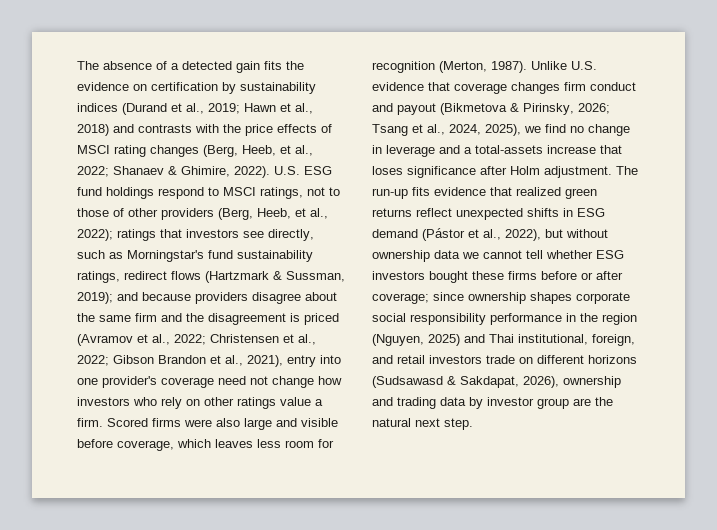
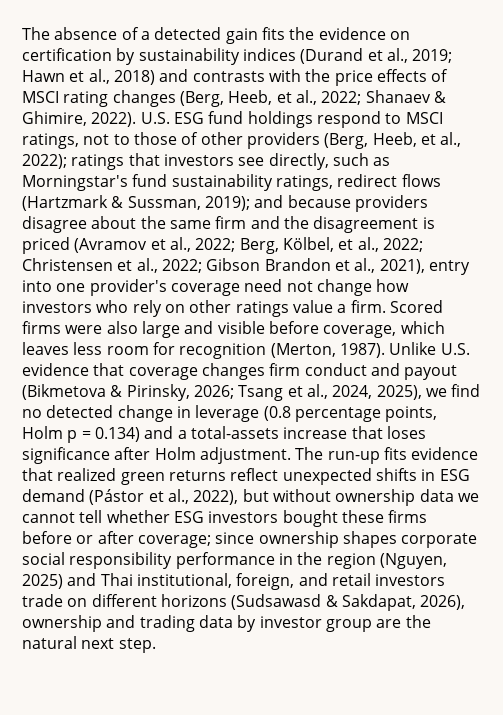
+ Berg, Kölbel, et al., 2022;
- Unlike U.S. evidence that coverage changes firm conduct and payout (Bikmetova & Pirinsky, 2026; Tsang et al., 2024, 2025), we find no change in leverage and a total-assets increase that loses significance after Holm adjustment.
+ Unlike U.S. evidence that coverage changes firm conduct and payout (Bikmetova & Pirinsky, 2026; Tsang et al., 2024, 2025), we find no detected change in leverage (0.8 percentage points, Holm p = 0.134) and a total-assets increase that loses significance after Holm adjustment.

